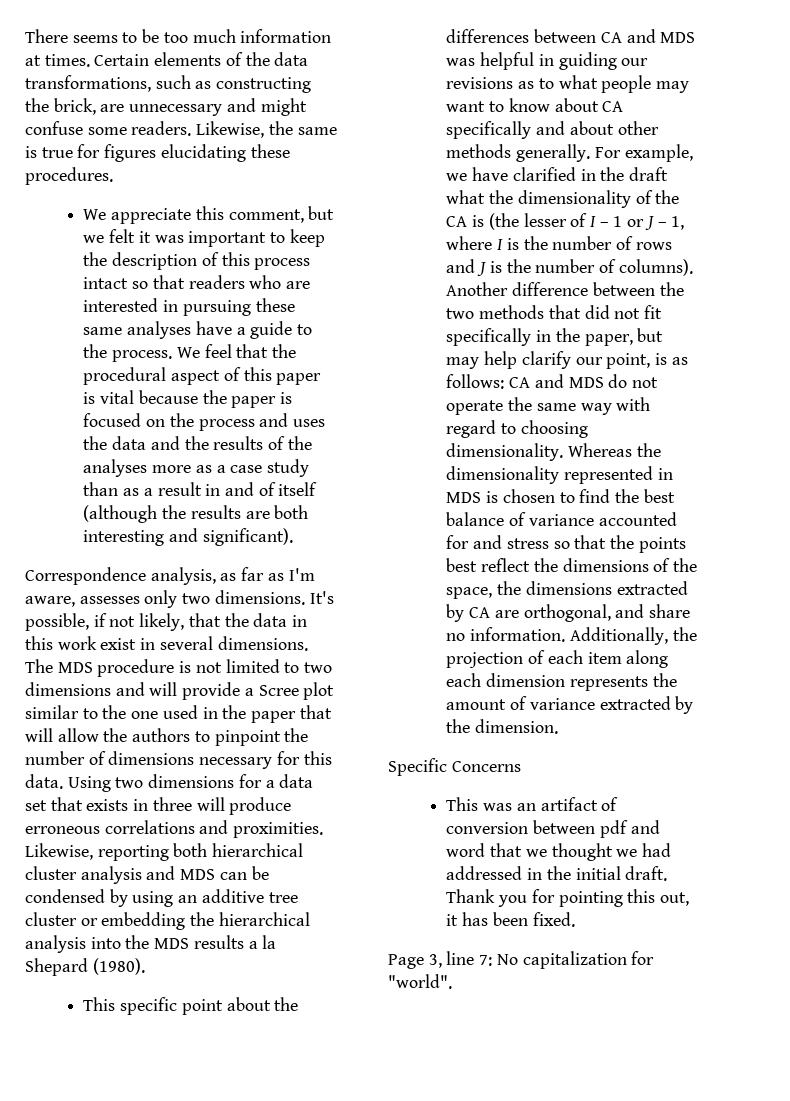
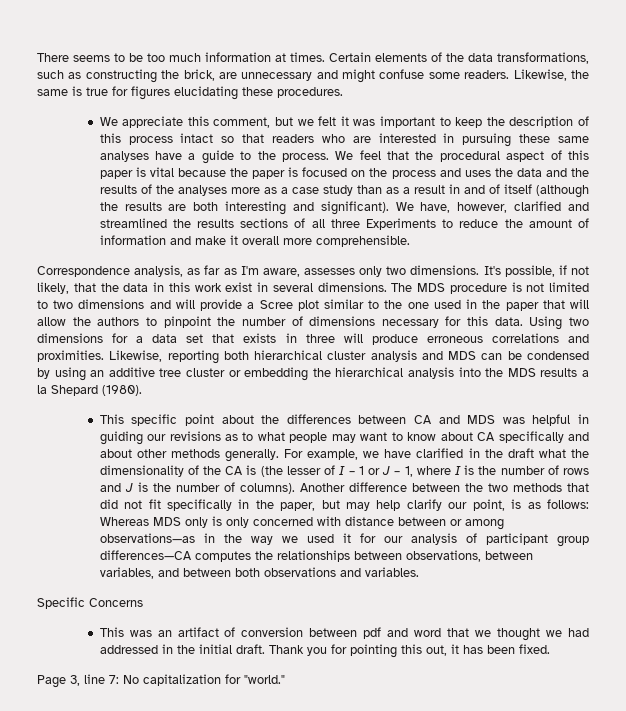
+ We have, however, clarified and streamlined the results sections of all three Experiments to reduce the amount of information and make it overall more comprehensible.
- Another difference between the two methods that did not fit specifically in the paper, but may help clarify our point, is as follows: CA and MDS do not operate the same way with regard to choosing dimensionality. Whereas the dimensionality represented in MDS is chosen to find the best balance of variance accounted for and stress so that the points best reflect the dimensions of the space, the dimensions extracted by CA are orthogonal, and share no information. Additionally, the projection of each item along each dimension represents the amount of variance extracted by the dimension.
+ Another difference between the two methods that did not fit specifically in the paper, but may help clarify our point, is as follows: Whereas MDS only is only concerned with distance between or among observations—as in the way we used it for our analysis of participant group differences—CA computes the relationships between observations, between variables, and between both observations and variables.
- Page 3, line 7: No capitalization for "world".
+ Page 3, line 7: No capitalization for "world."

